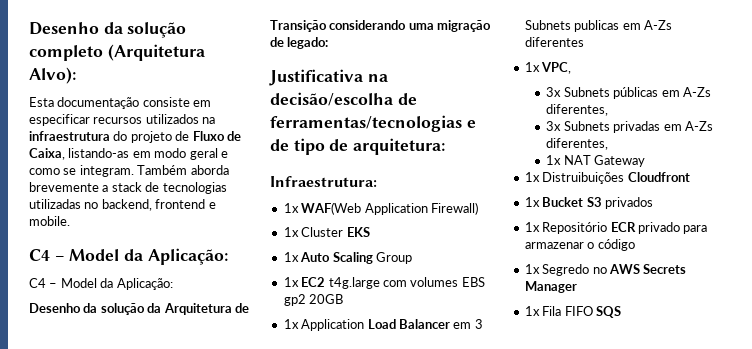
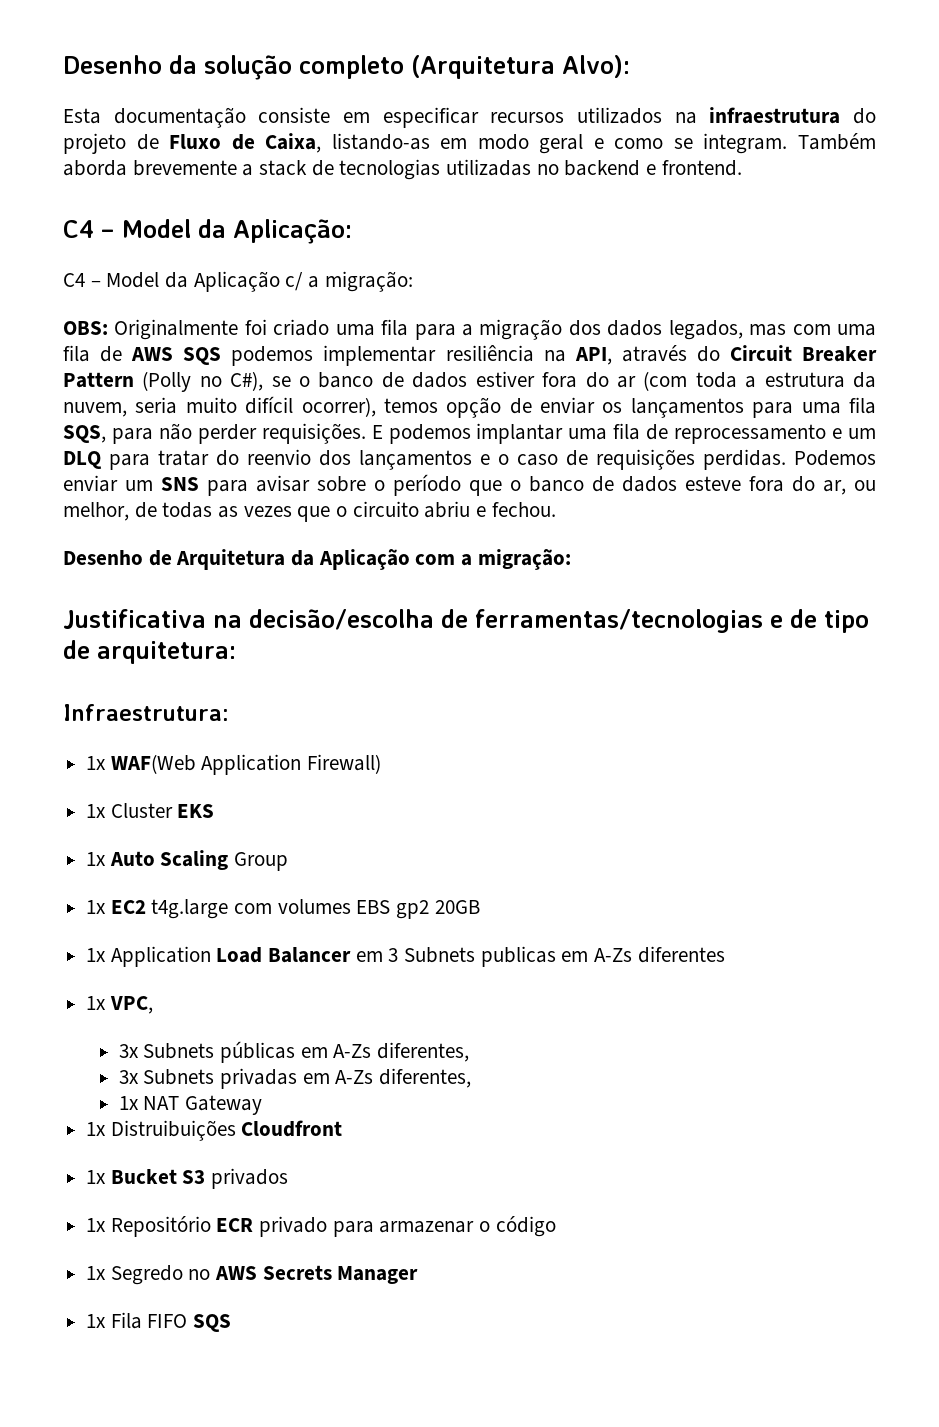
- Também aborda brevemente a stack de tecnologias utilizadas no backend, frontend e mobile.
+ Também aborda brevemente a stack de tecnologias utilizadas no backend e frontend.
  C4 – Model da Aplicação:
- C4 – Model da Aplicação:
- Desenho da solução da Arquitetura de Transição considerando uma migração de legado:
+ C4 – Model da Aplicação c/ a migração:
+ OBS: Originalmente foi criado uma fila para a migração dos dados legados, mas com uma fila de AWS SQS podemos implementar resiliência na API, através do Circuit Breaker Pattern (Polly no C#), se o banco de dados estiver fora do ar (com toda a estrutura da nuvem, seria muito difícil ocorrer), temos opção de enviar os lançamentos para uma fila SQS, para não perder requisições. E podemos implantar uma fila de reprocessamento e um DLQ para tratar do reenvio dos lançamentos e o caso de requisições perdidas. Podemos enviar um SNS para avisar sobre o período que o banco de dados esteve fora do ar, ou melhor, de todas as vezes que o circuito abriu e fechou.
+ Desenho de Arquitetura da Aplicação com a migração:

